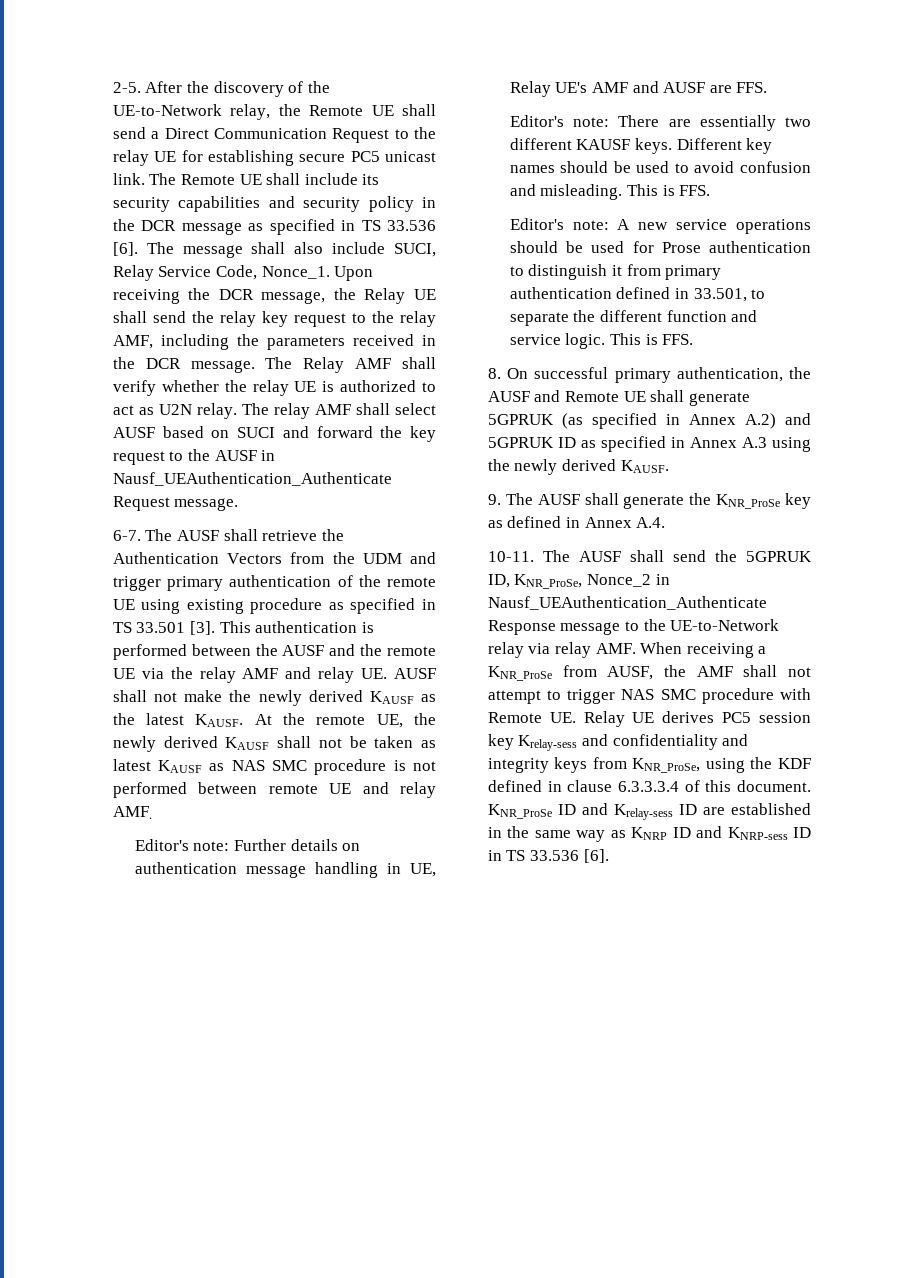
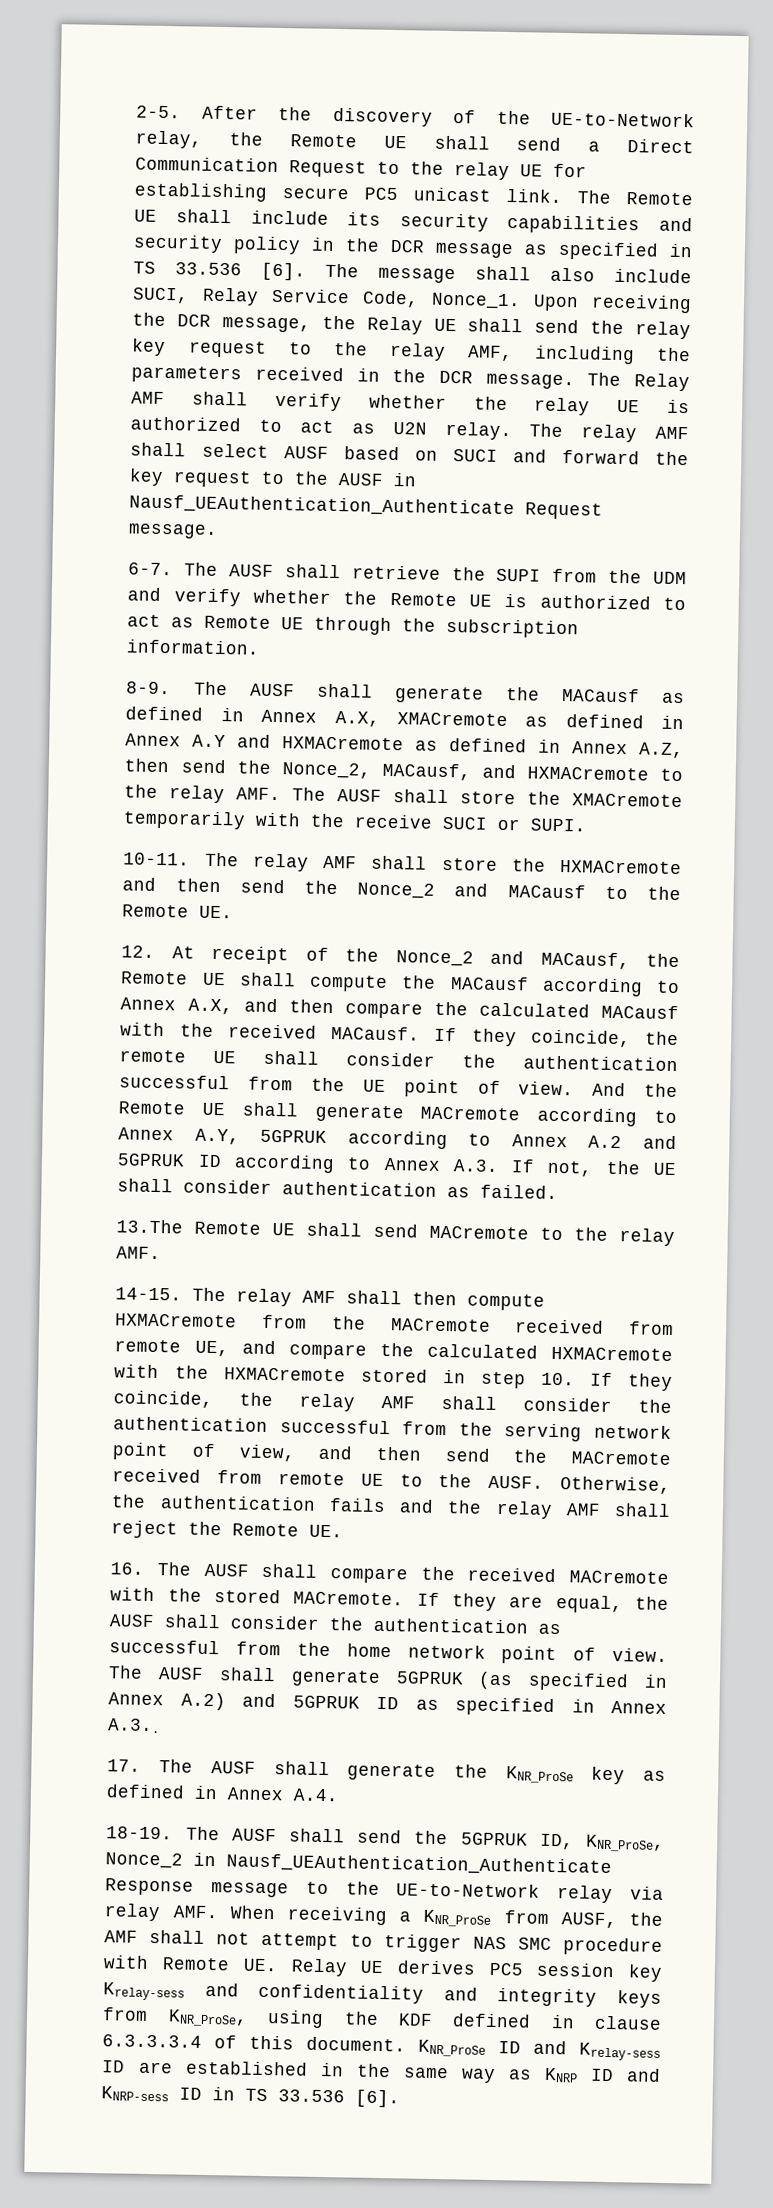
- The AUSF shall retrieve the Authentication Vectors from the UDM and trigger primary authentication of the remote UE using existing procedure as specified in TS 33.501 [3]. This authentication is performed between the AUSF and the remote UE via the relay AMF and relay UE. AUSF shall not make the newly derived KAUSF as the latest KAUSF. At the remote UE, the newly derived KAUSF shall not be taken as latest KAUSF as NAS SMC procedure is not performed between remote UE and relay AMF.
- Editor's note: Further details on authentication message handling in UE, Relay UE's AMF and AUSF are FFS.
- Editor's note: There are essentially two different KAUSF keys. Different key names should be used to avoid confusion and misleading. This is FFS.
- Editor's note: A new service operations should be used for Prose authentication to distinguish it from primary authentication defined in 33.501, to separate the different function and service logic. This is FFS.
- 8. On successful primary authentication, the AUSF and Remote UE shall generate 5GPRUK (as specified in Annex A.2) and 5GPRUK ID as specified in Annex A.3 using the newly derived KAUSF.
- 9. The AUSF shall generate the KNR_ProSe key as defined in Annex A.4.
+ The AUSF shall retrieve the SUPI from the UDM and verify whether the Remote UE is authorized to act as Remote UE through the subscription information.
+ 8-9. The AUSF shall generate the MACausf as defined in Annex A.X, XMACremote as defined in Annex A.Y and HXMACremote as defined in Annex A.Z, then send the Nonce_2, MACausf, and HXMACremote to the relay AMF. The AUSF shall store the XMACremote temporarily with the receive SUCI or SUPI.
+ 10-11. The relay AMF shall store the HXMACremote and then send the Nonce_2 and MACausf to the Remote UE.
+ 12. At receipt of the Nonce_2 and MACausf, the Remote UE shall compute the MACausf according to Annex A.X, and then compare the calculated MACausf with the received MACausf. If they coincide, the remote UE shall consider the authentication successful from the UE point of view. And the Remote UE shall generate MACremote according to Annex A.Y, 5GPRUK according to Annex A.2 and 5GPRUK ID according to Annex A.3. If not, the UE shall consider authentication as failed.
+ 13.The Remote UE shall send MACremote to the relay AMF.
+ 14-15. The relay AMF shall then compute HXMACremote from the MACremote received from remote UE, and compare the calculated HXMACremote with the HXMACremote stored in step 10. If they coincide, the relay AMF shall consider the authentication successful from the serving network point of view, and then send the MACremote received from remote UE to the AUSF. Otherwise, the authentication fails and the relay AMF shall reject the Remote UE.
+ 16. The AUSF shall compare the received MACremote with the stored MACremote. If they are equal, the AUSF shall consider the authentication as successful from the home network point of view. The AUSF shall generate 5GPRUK (as specified in Annex A.2) and 5GPRUK ID as specified in Annex A.3..
+ 17. The AUSF shall generate the KNR_ProSe key as defined in Annex A.4.
- 10-11.
+ 18-19.

